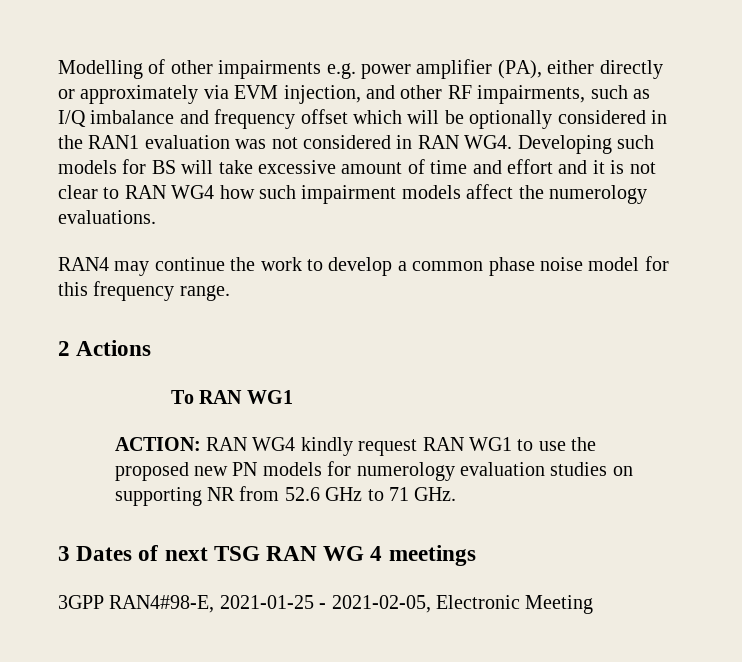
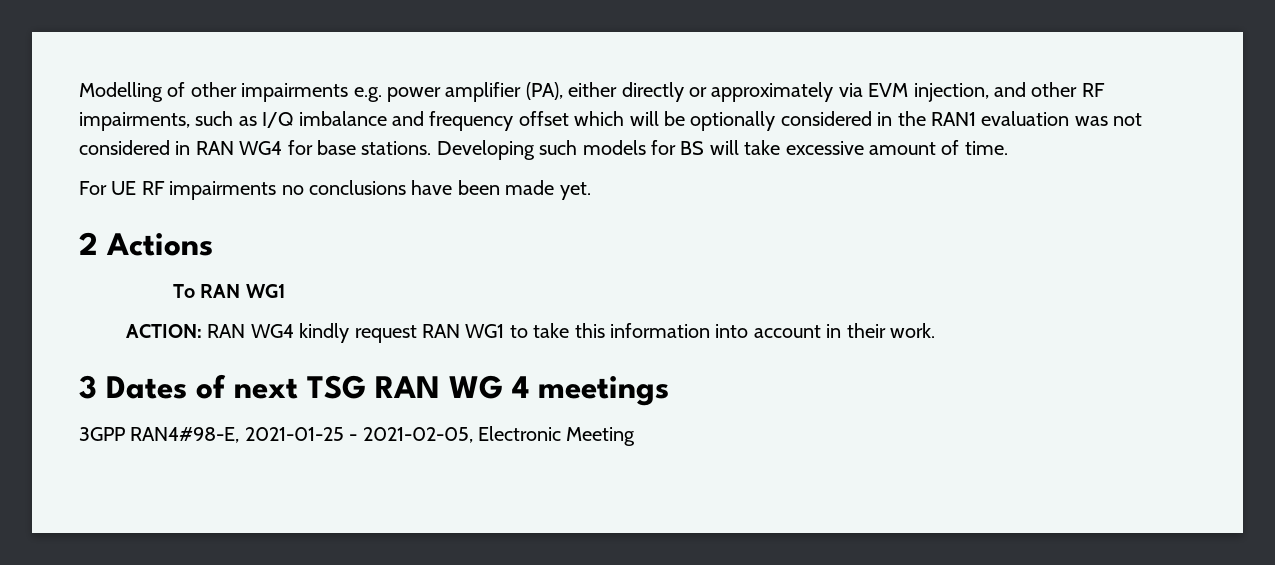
- Modelling of other impairments e.g. power amplifier (PA), either directly or approximately via EVM injection, and other RF impairments, such as I/Q imbalance and frequency offset which will be optionally considered in the RAN1 evaluation was not considered in RAN WG4. Developing such models for BS will take excessive amount of time and effort and it is not clear to RAN WG4 how such impairment models affect the numerology evaluations.
- RAN4 may continue the work to develop a common phase noise model for this frequency range.
+ Modelling of other impairments e.g. power amplifier (PA), either directly or approximately via EVM injection, and other RF impairments, such as I/Q imbalance and frequency offset which will be optionally considered in the RAN1 evaluation was not considered in RAN WG4 for base stations. Developing such models for BS will take excessive amount of time.
+ For UE RF impairments no conclusions have been made yet.
- ACTION: RAN WG4 kindly request RAN WG1 to use the proposed new PN models for numerology evaluation studies on supporting NR from 52.6 GHz to 71 GHz.
+ ACTION: RAN WG4 kindly request RAN WG1 to take this information into account in their work.

